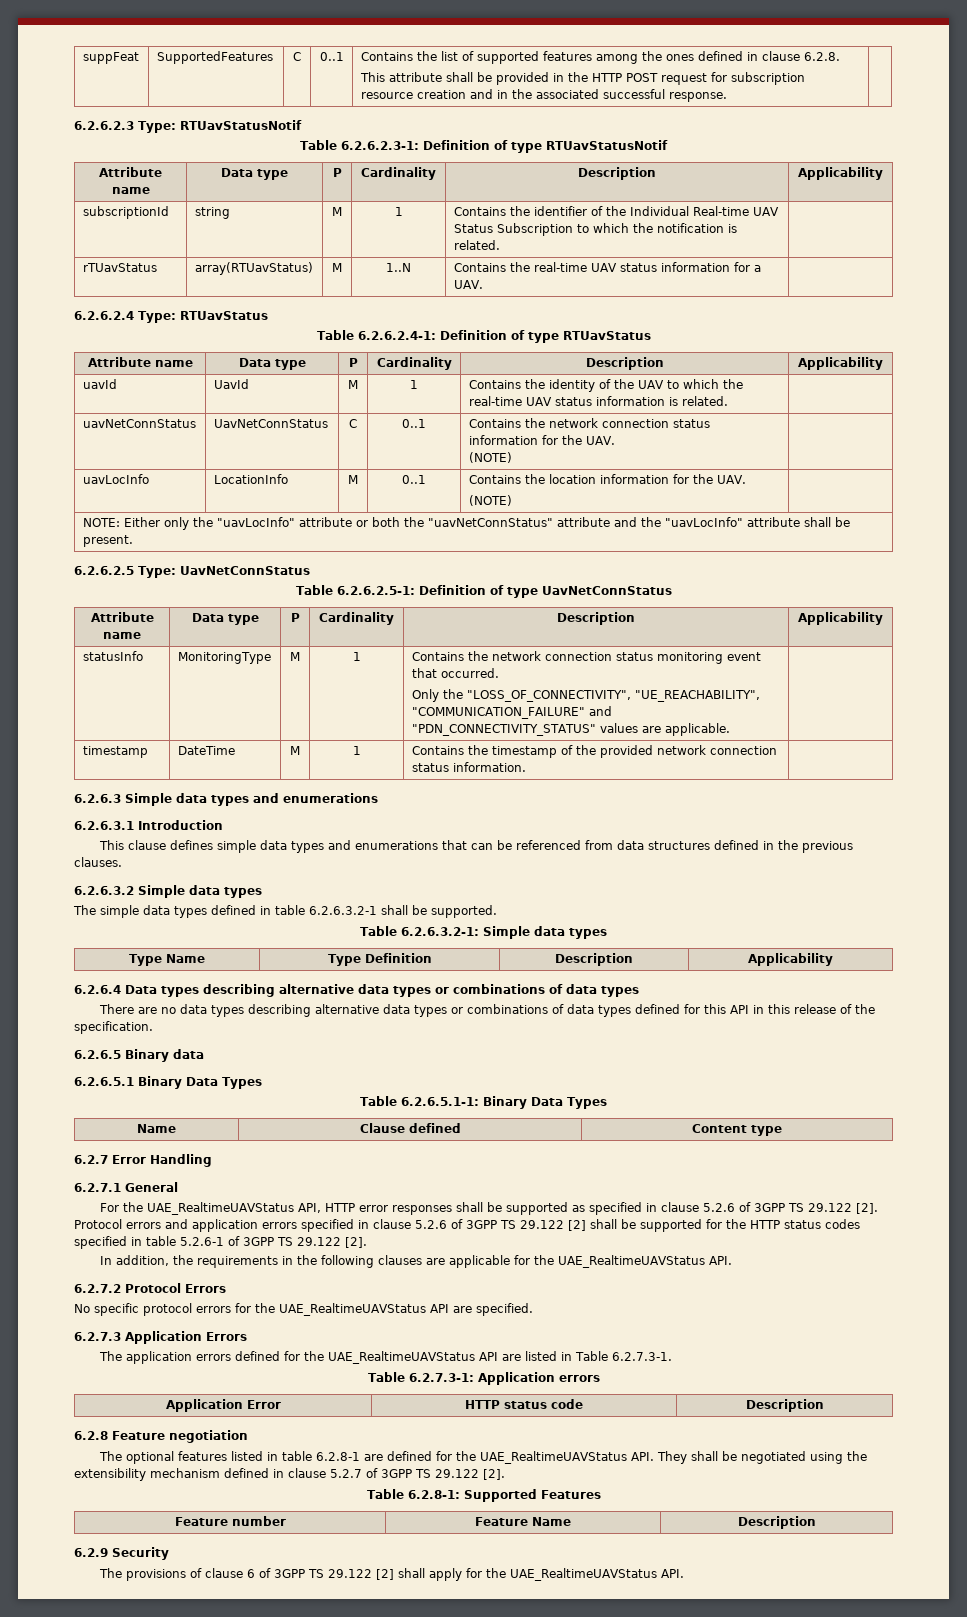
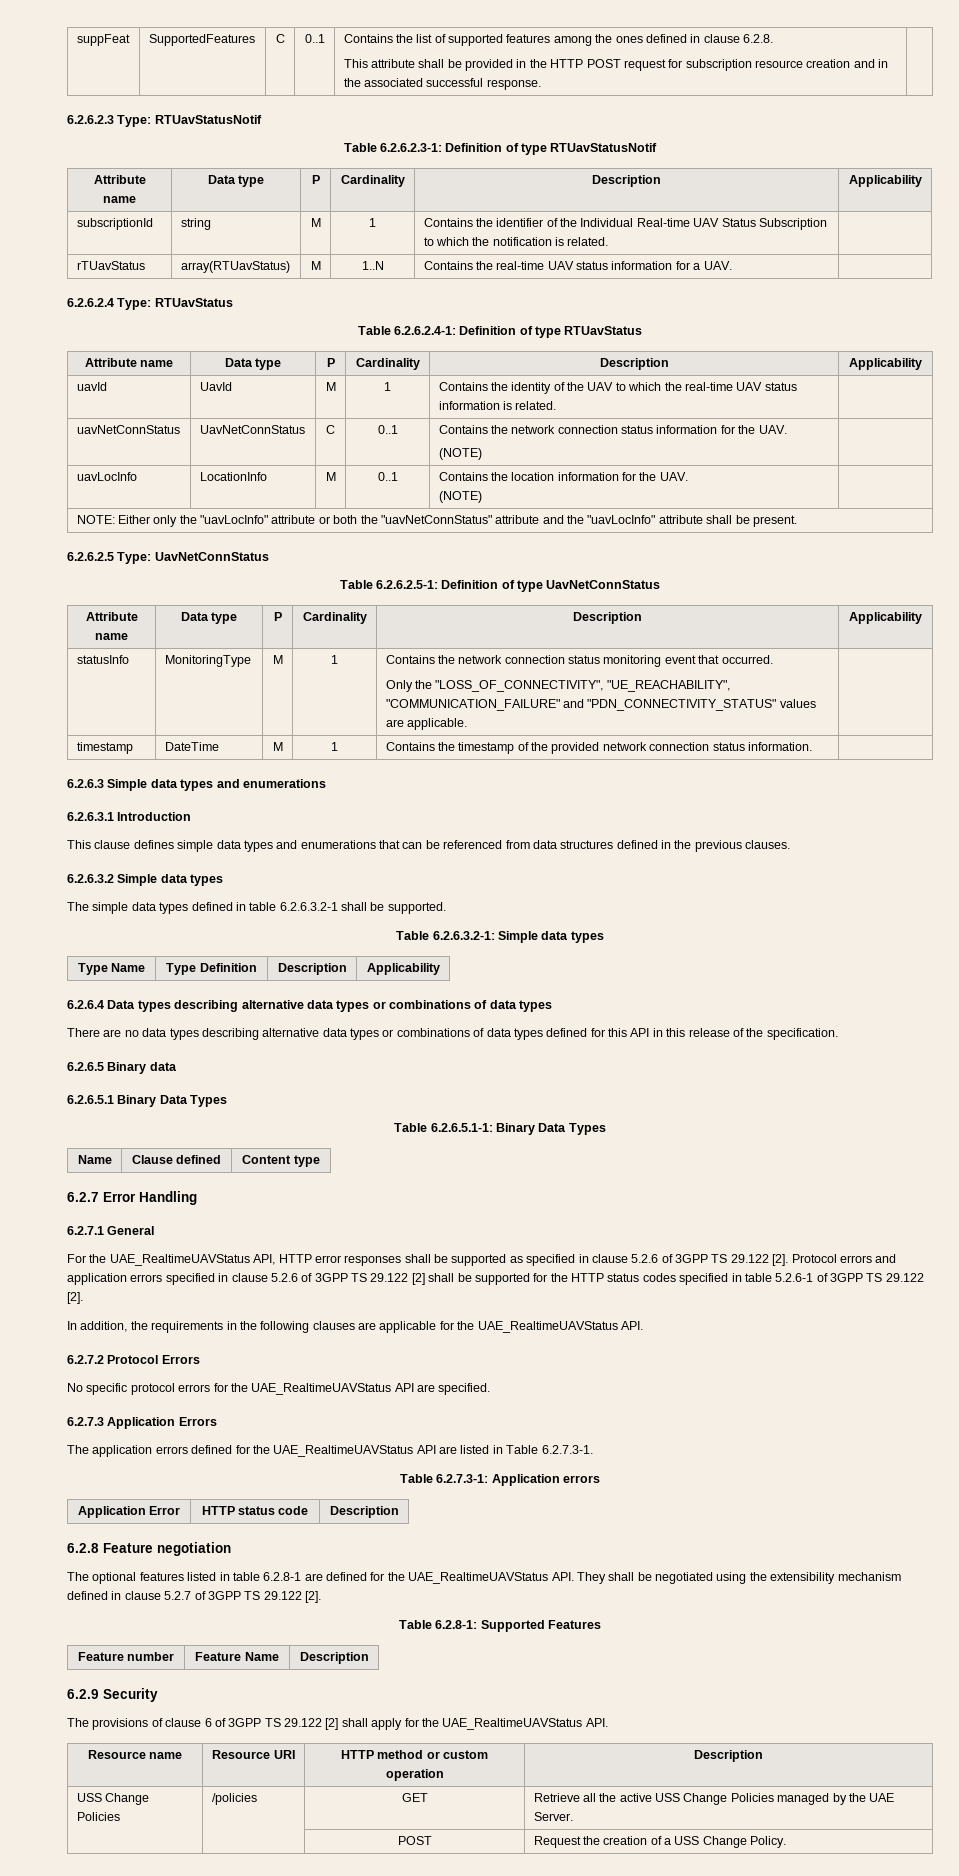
+ Resource name | Resource URI | HTTP method or custom operation | Description
+ USS Change Policies | /policies | GET | Retrieve all the active USS Change Policies managed by the UAE Server.
+ | | POST | Request the creation of a USS Change Policy.

